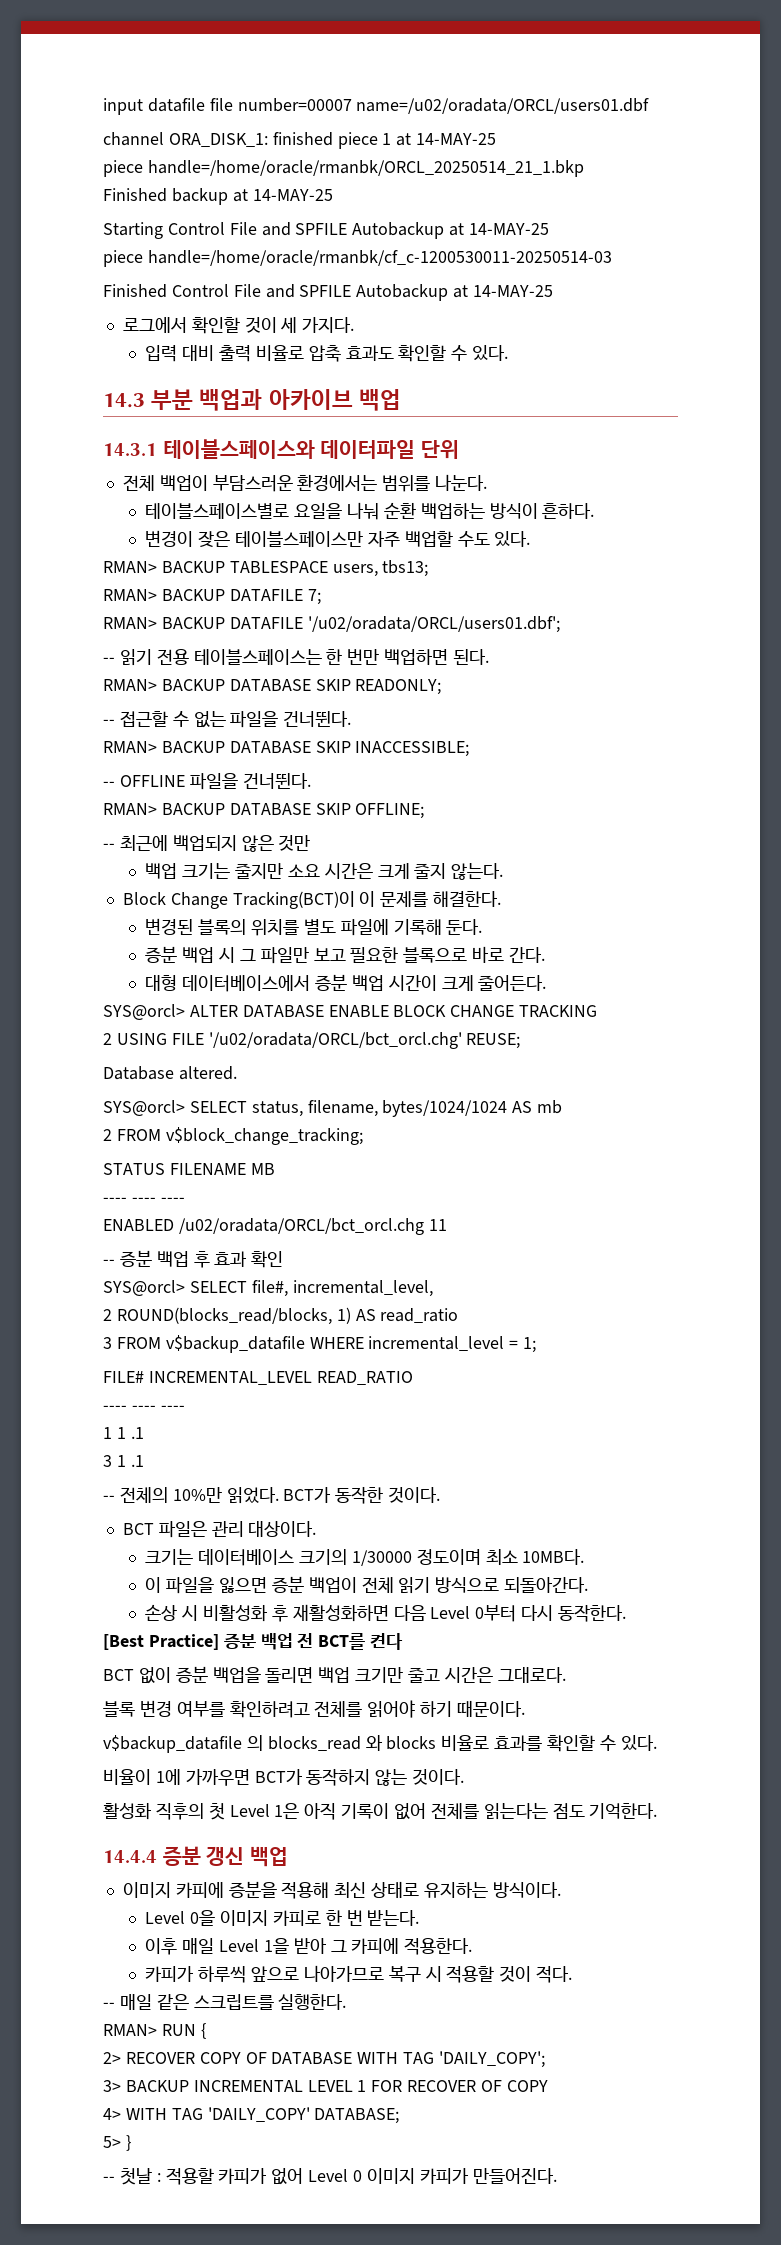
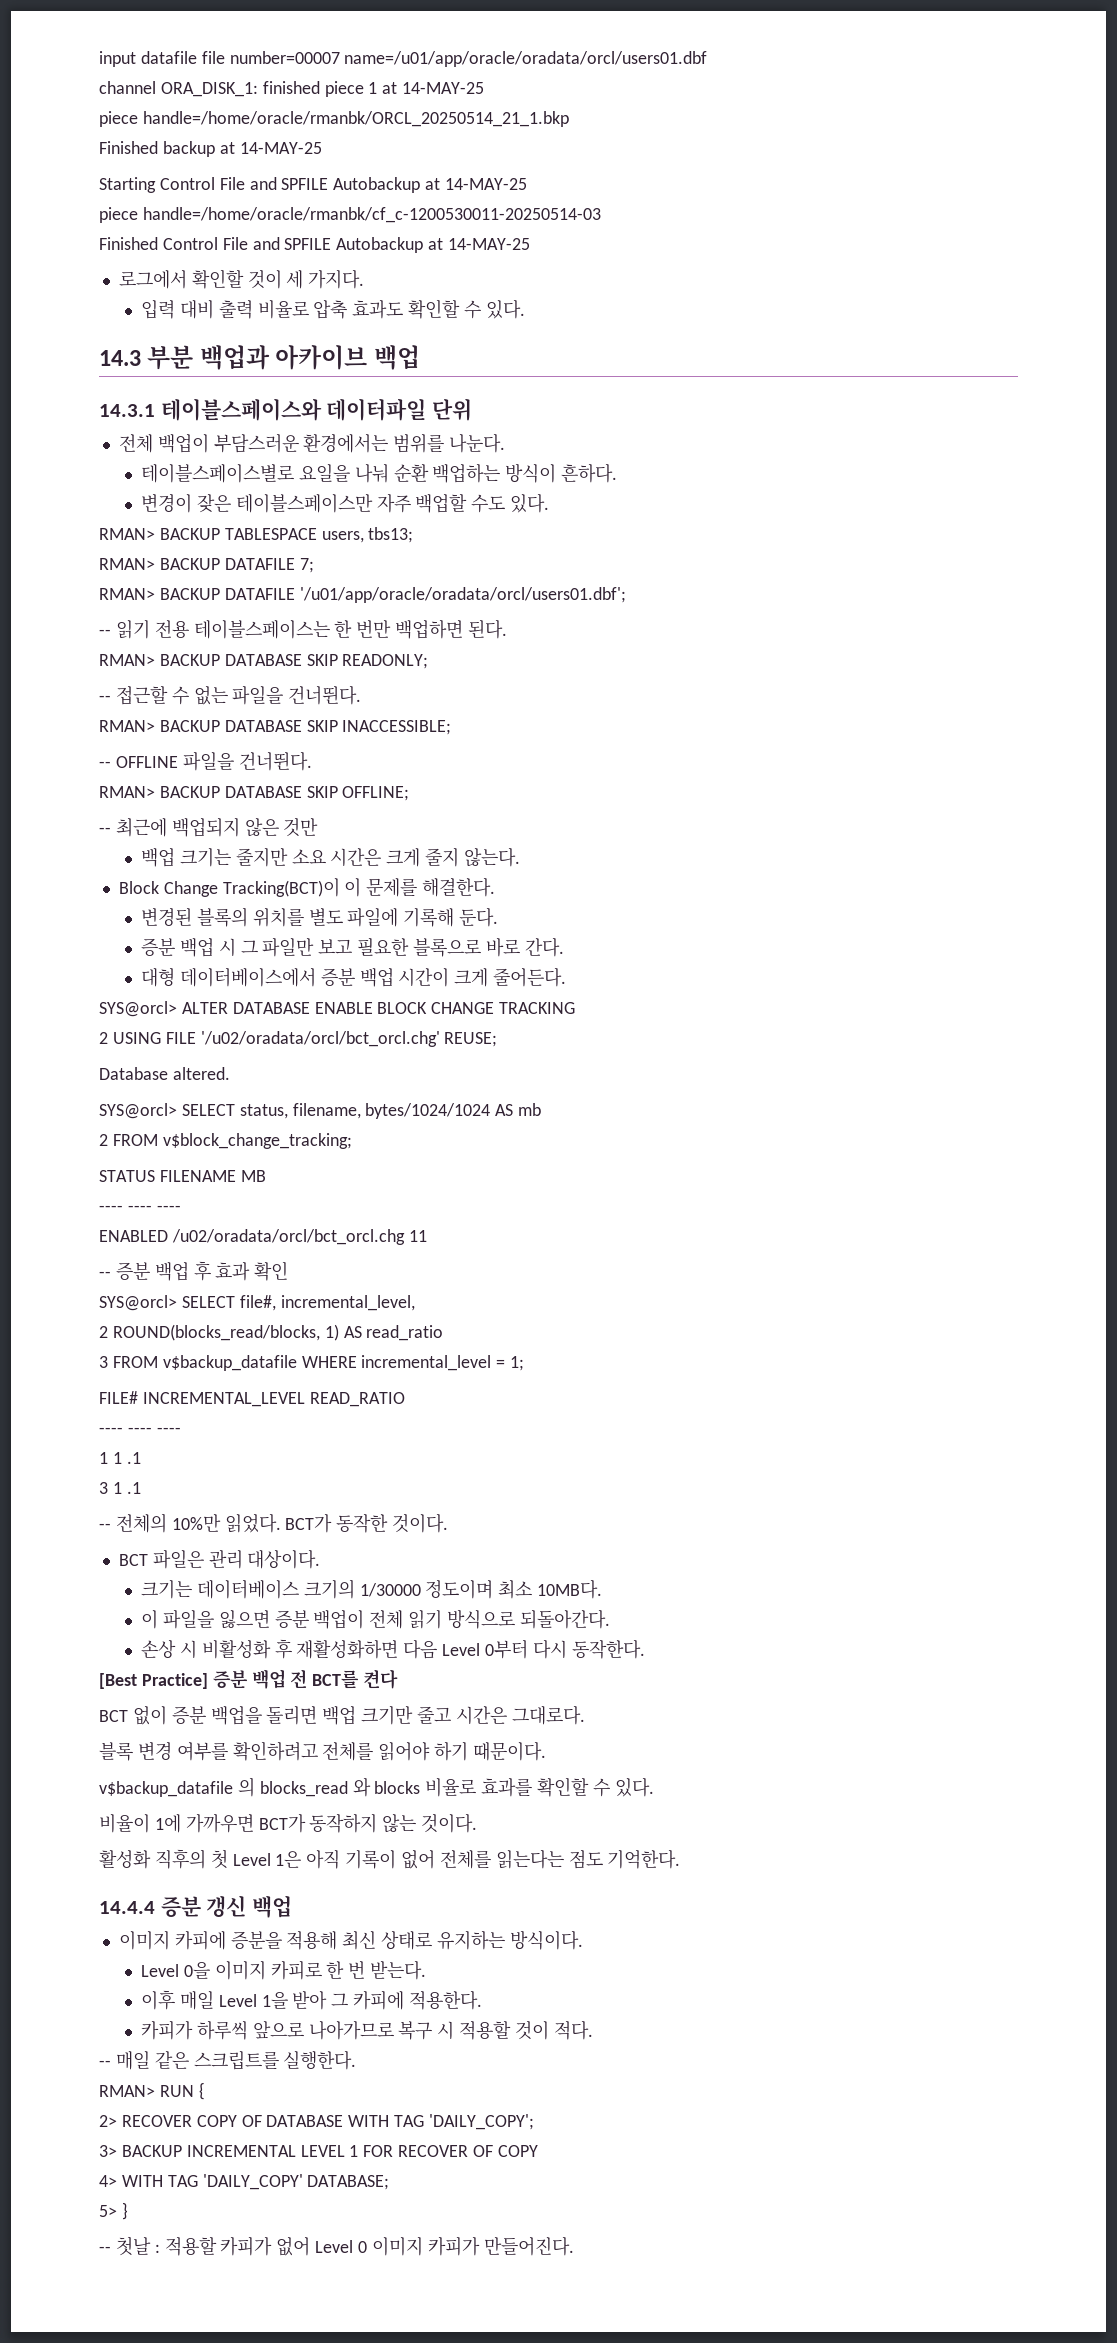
- input datafile file number=00007 name=/u02/oradata/ORCL/users01.dbf
+ input datafile file number=00007 name=/u01/app/oracle/oradata/orcl/users01.dbf
- RMAN> BACKUP DATAFILE '/u02/oradata/ORCL/users01.dbf';
+ RMAN> BACKUP DATAFILE '/u01/app/oracle/oradata/orcl/users01.dbf';
- 2 USING FILE '/u02/oradata/ORCL/bct_orcl.chg' REUSE;
+ 2 USING FILE '/u02/oradata/orcl/bct_orcl.chg' REUSE;
- ENABLED /u02/oradata/ORCL/bct_orcl.chg 11
+ ENABLED /u02/oradata/orcl/bct_orcl.chg 11

